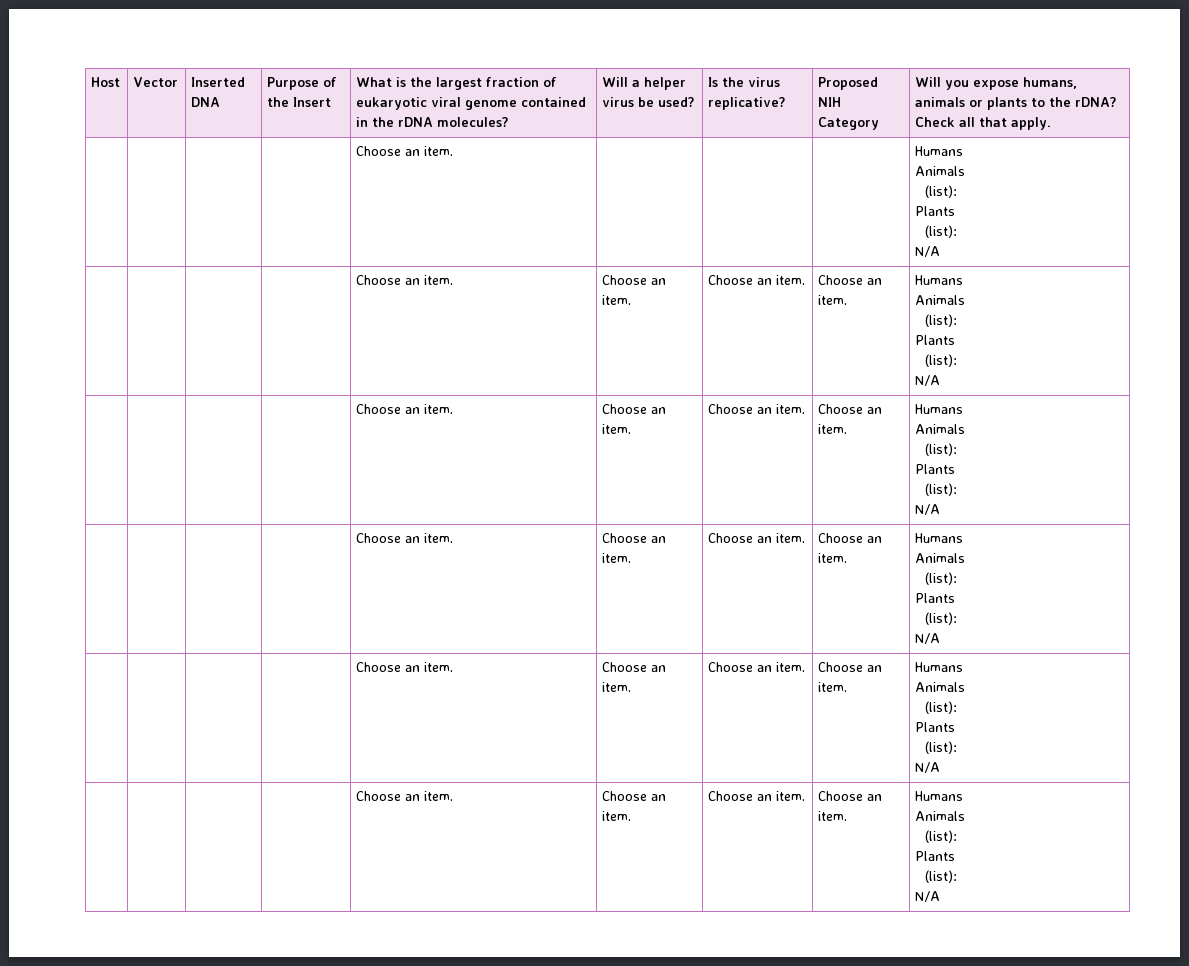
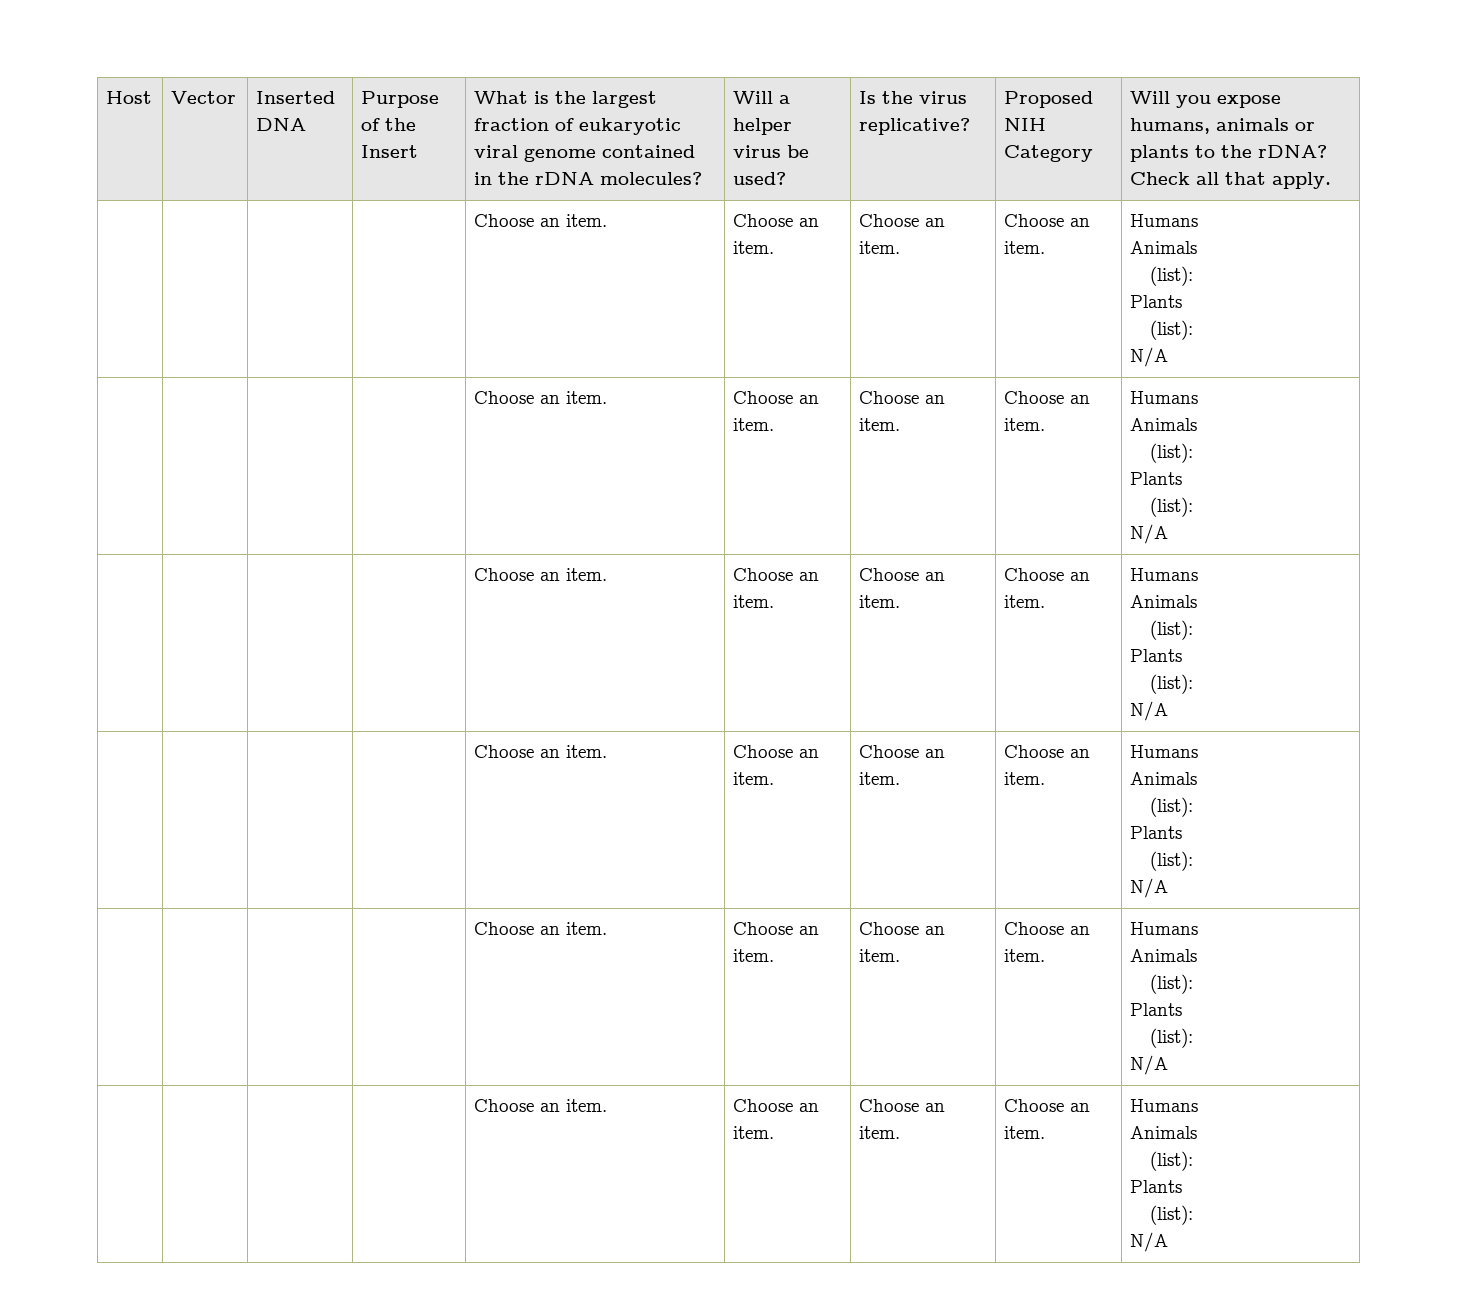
  Check all that apply.
- | | | | Choose an item. | | | | Humans
+ | | | | Choose an item. | Choose an item. | Choose an item. | Choose an item. | Humans

